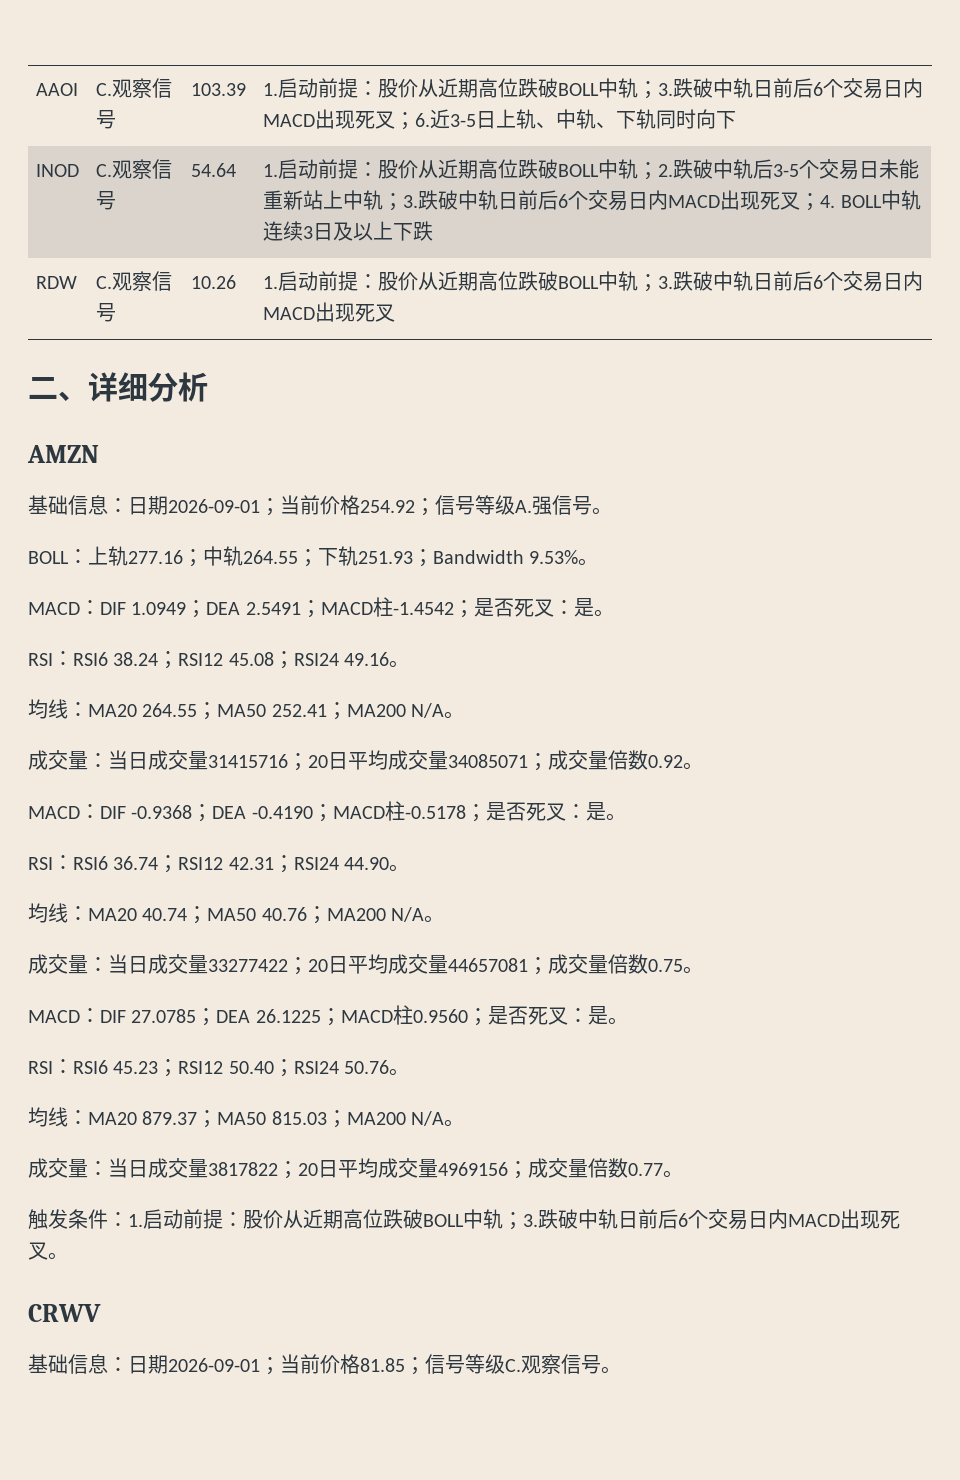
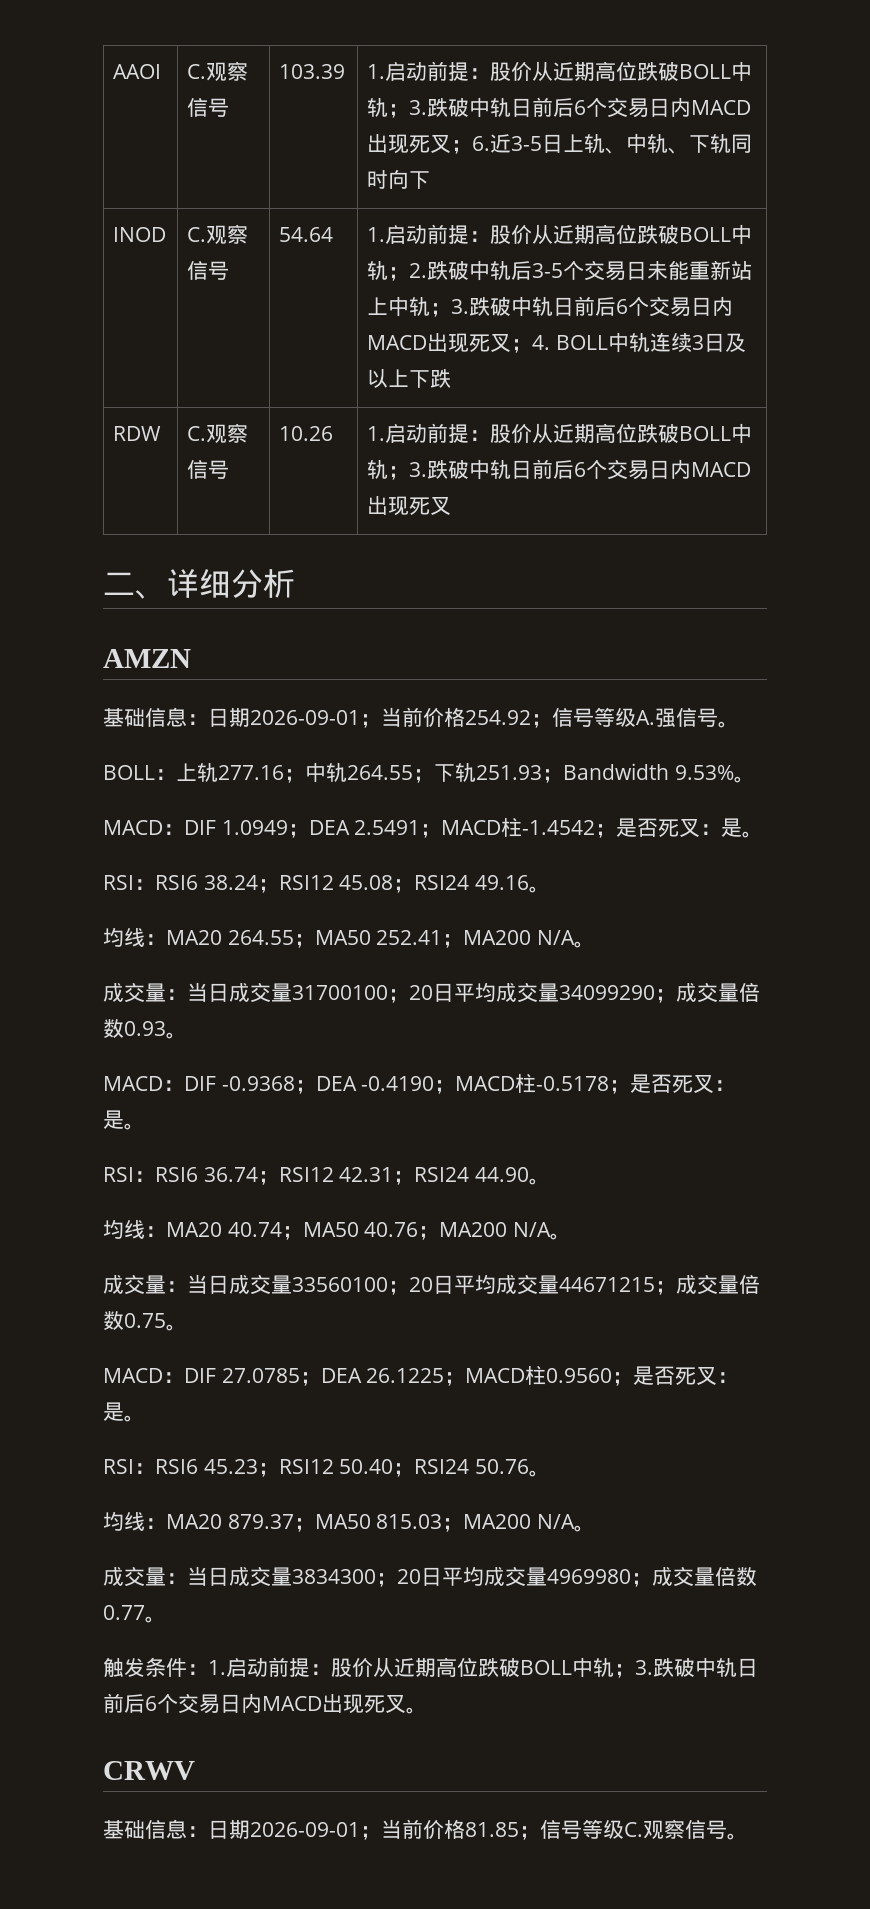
- 成交量：当日成交量31415716；20日平均成交量34085071；成交量倍数0.92。
+ 成交量：当日成交量31700100；20日平均成交量34099290；成交量倍数0.93。
- 成交量：当日成交量33277422；20日平均成交量44657081；成交量倍数0.75。
+ 成交量：当日成交量33560100；20日平均成交量44671215；成交量倍数0.75。
- 成交量：当日成交量3817822；20日平均成交量4969156；成交量倍数0.77。
+ 成交量：当日成交量3834300；20日平均成交量4969980；成交量倍数0.77。

